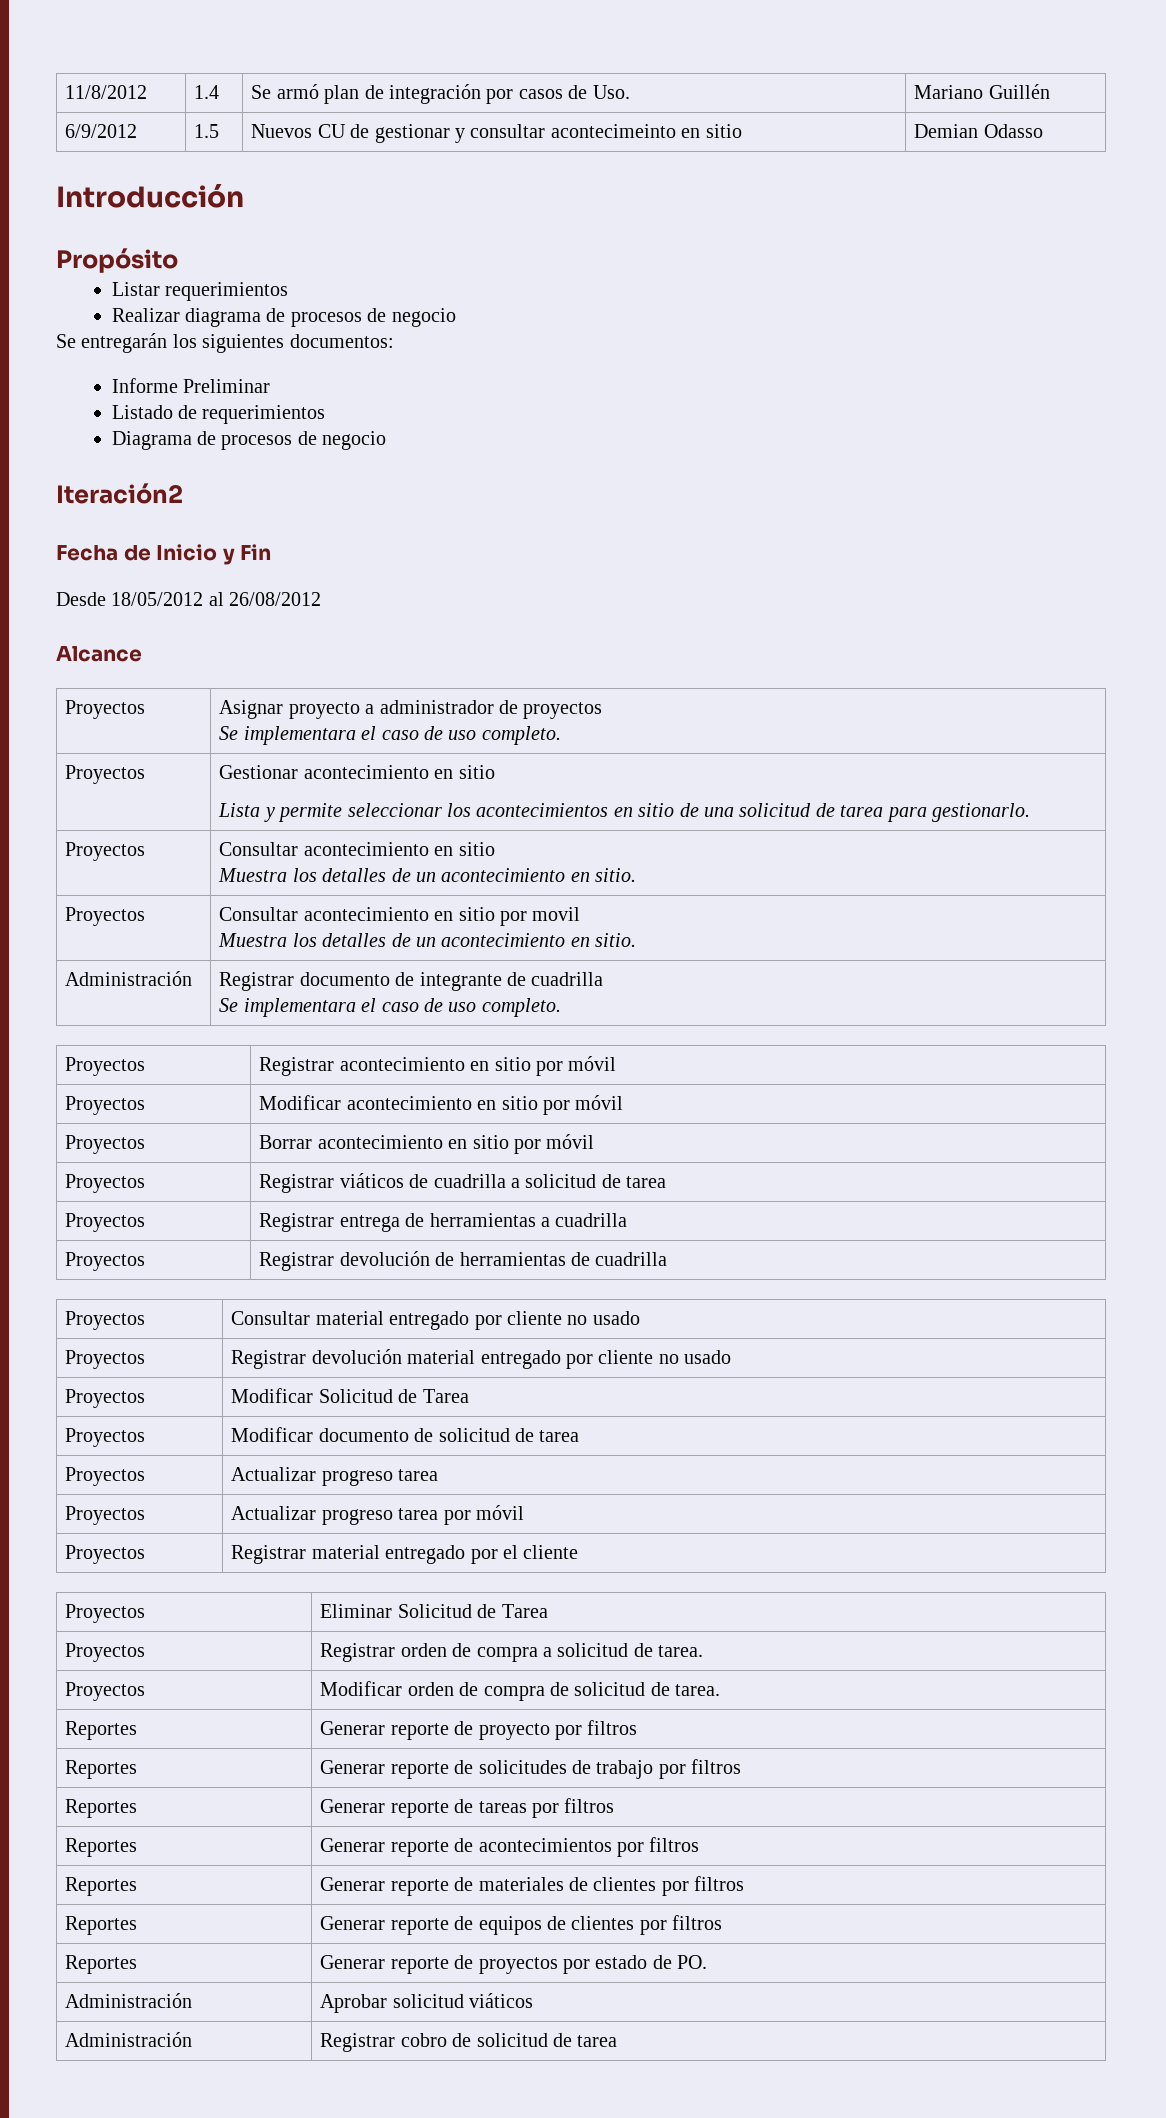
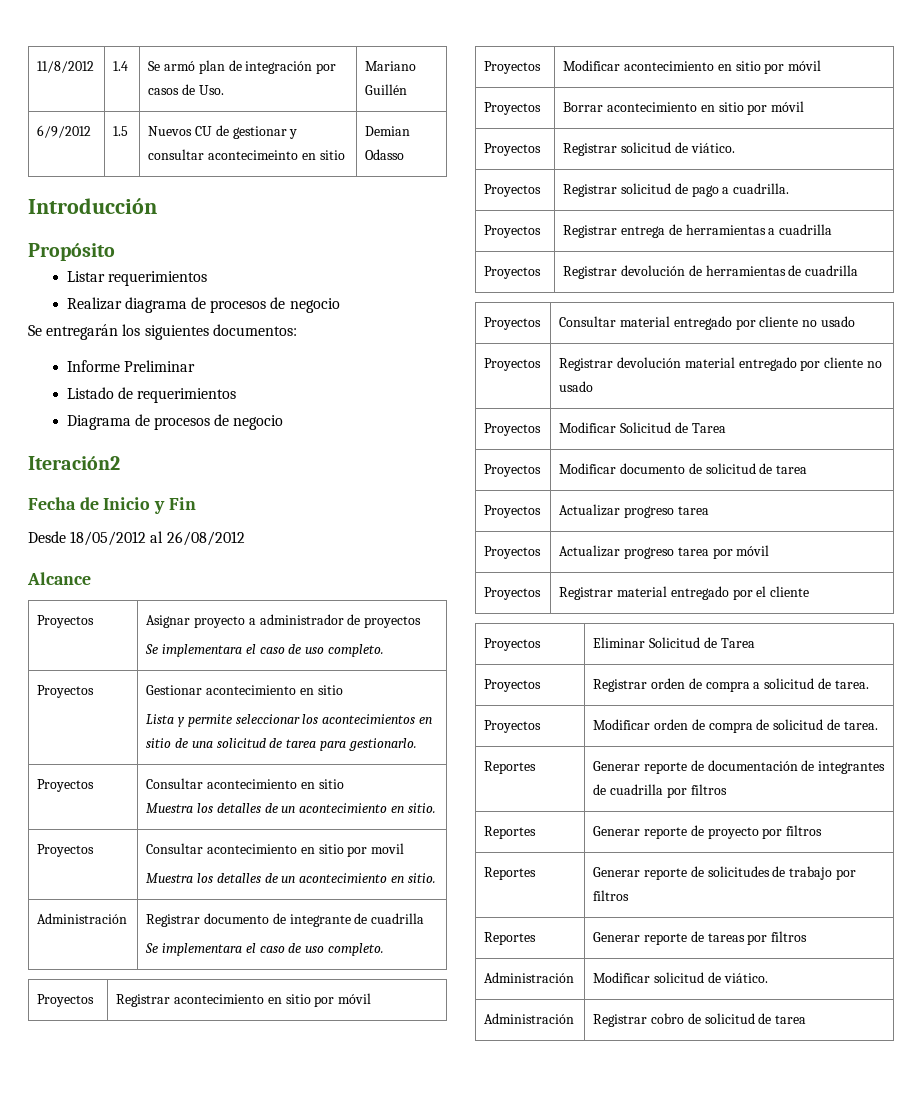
- Proyectos | Registrar viáticos de cuadrilla a solicitud de tarea
+ Proyectos | Registrar solicitud de viático.
+ Proyectos | Registrar solicitud de pago a cuadrilla.
+ Reportes | Generar reporte de documentación de integrantes de cuadrilla por filtros
- Reportes | Generar reporte de acontecimientos por filtros
- Reportes | Generar reporte de materiales de clientes por filtros
- Reportes | Generar reporte de equipos de clientes por filtros
- Reportes | Generar reporte de proyectos por estado de PO.
- Administración | Aprobar solicitud viáticos
+ Administración | Modificar solicitud de viático.

